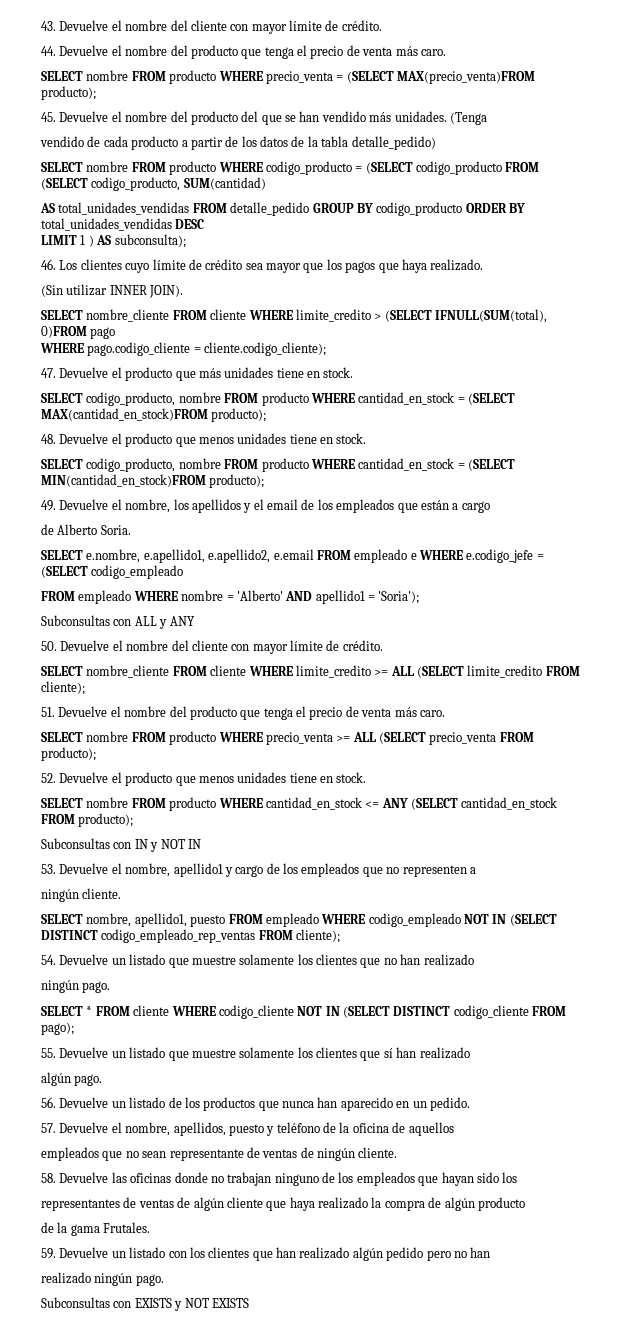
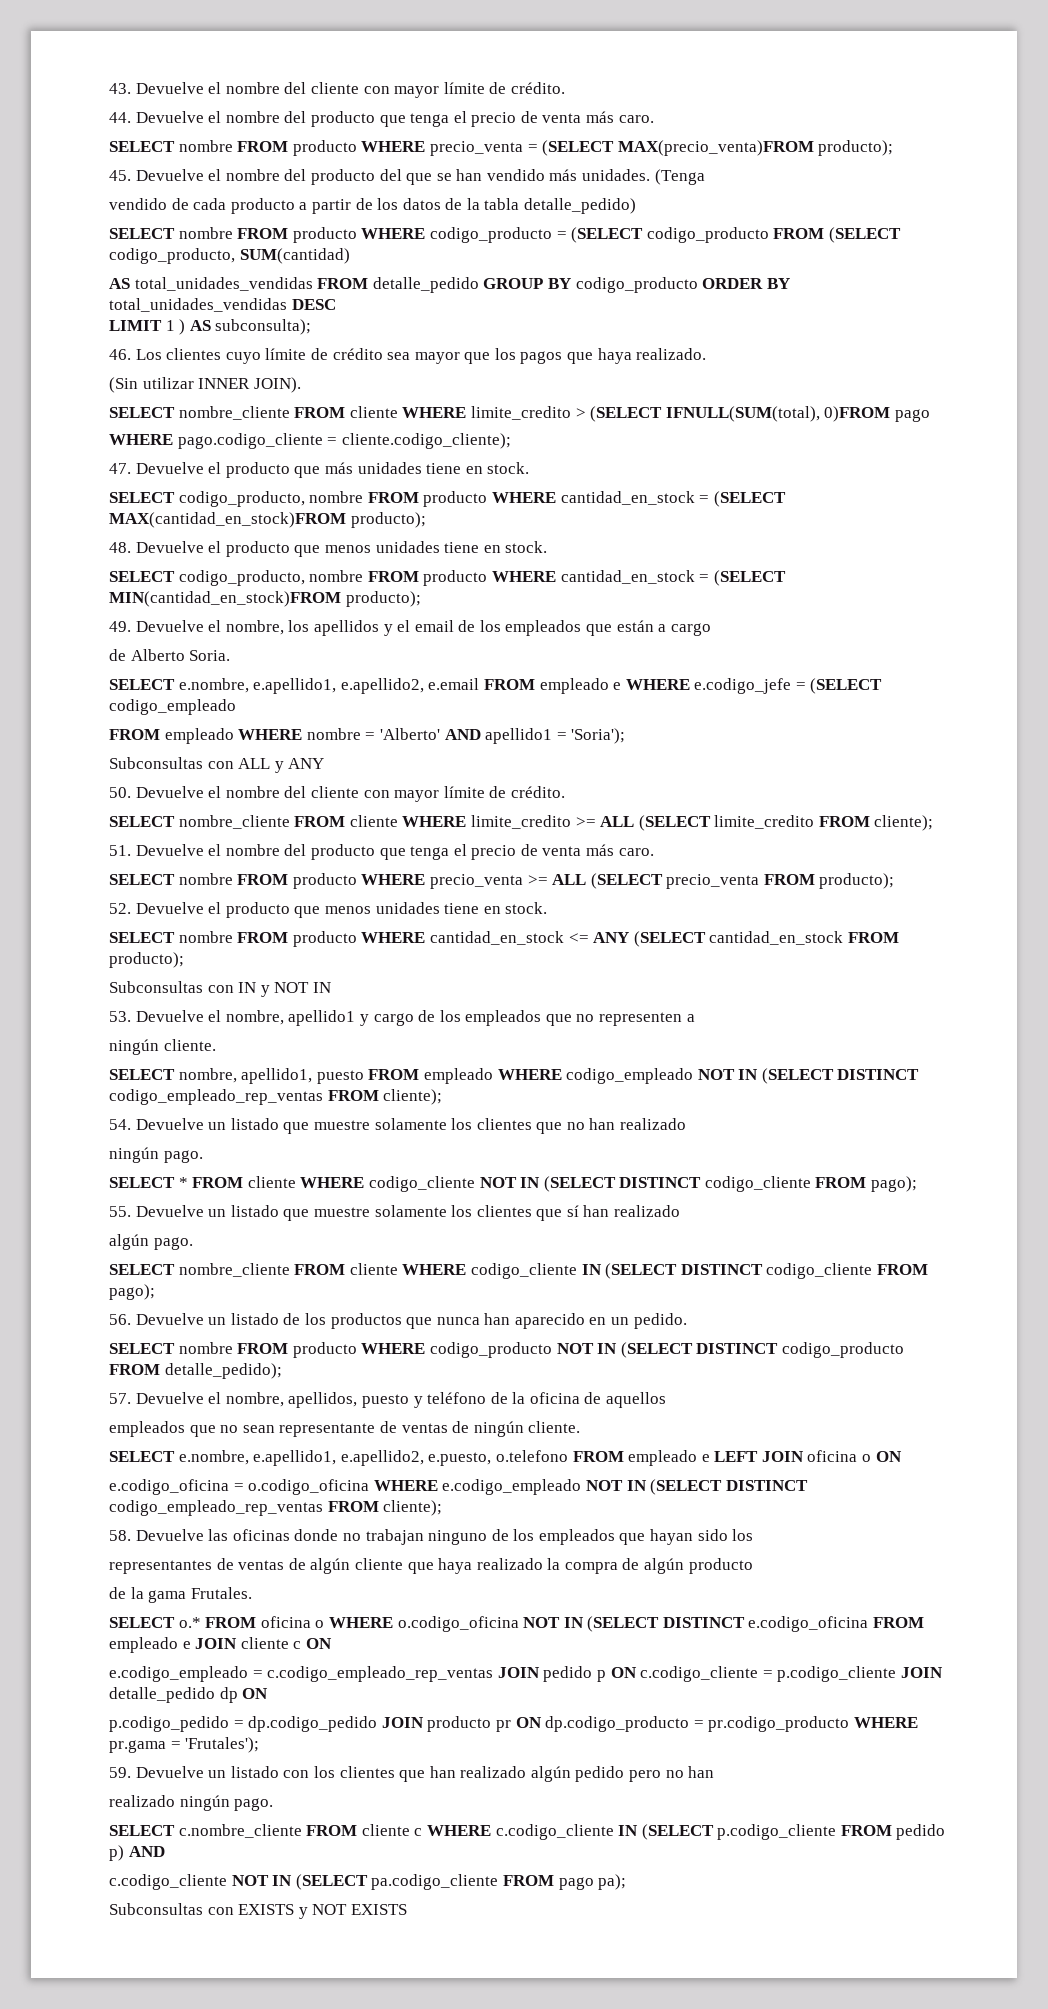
+ SELECT nombre_cliente FROM cliente WHERE codigo_cliente IN (SELECT DISTINCT codigo_cliente FROM pago);
+ SELECT nombre FROM producto WHERE codigo_producto NOT IN (SELECT DISTINCT codigo_producto FROM detalle_pedido);
+ SELECT e.nombre, e.apellido1, e.apellido2, e.puesto, o.telefono FROM empleado e LEFT JOIN oficina o ON
+ e.codigo_oficina = o.codigo_oficina WHERE e.codigo_empleado NOT IN (SELECT DISTINCT codigo_empleado_rep_ventas FROM cliente);
+ SELECT o.* FROM oficina o WHERE o.codigo_oficina NOT IN (SELECT DISTINCT e.codigo_oficina FROM empleado e JOIN cliente c ON
+ e.codigo_empleado = c.codigo_empleado_rep_ventas JOIN pedido p ON c.codigo_cliente = p.codigo_cliente JOIN detalle_pedido dp ON
+ p.codigo_pedido = dp.codigo_pedido JOIN producto pr ON dp.codigo_producto = pr.codigo_producto WHERE pr.gama = 'Frutales');
+ SELECT c.nombre_cliente FROM cliente c WHERE c.codigo_cliente IN (SELECT p.codigo_cliente FROM pedido p) AND
+ c.codigo_cliente NOT IN (SELECT pa.codigo_cliente FROM pago pa);

